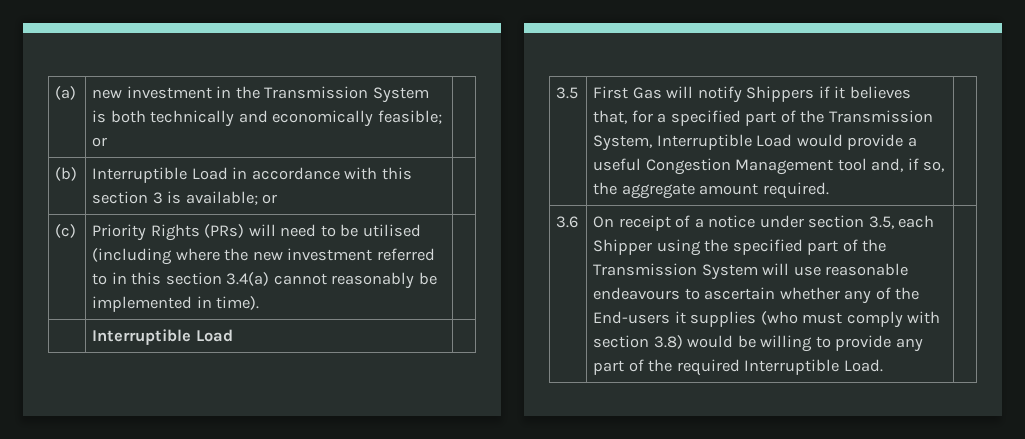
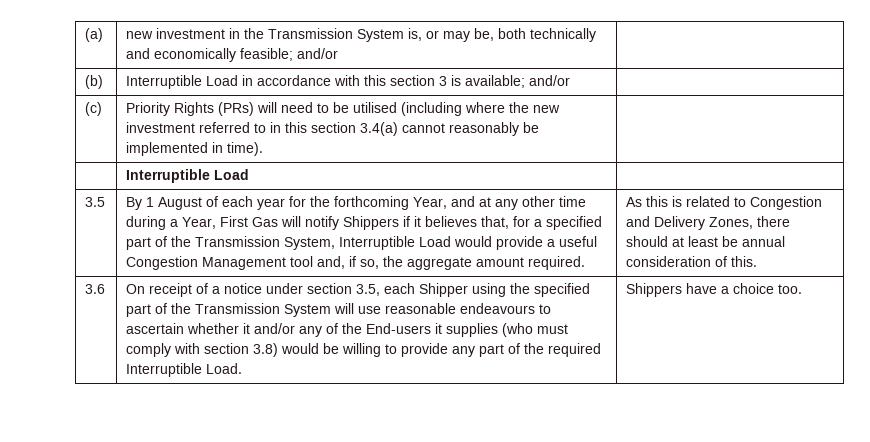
- (a) | new investment in the Transmission System is both technically and economically feasible; or |
+ (a) | new investment in the Transmission System is, or may be, both technically and economically feasible; and/or |
- (b) | Interruptible Load in accordance with this section 3 is available; or |
+ (b) | Interruptible Load in accordance with this section 3 is available; and/or |
- First Gas will notify Shippers if it believes that, for a specified part of the Transmission System, Interruptible Load would provide a useful Congestion Management tool and, if so, the aggregate amount required.
+ By 1 August of each year for the forthcoming Year, and at any other time during a Year, First Gas will notify Shippers if it believes that, for a specified part of the Transmission System, Interruptible Load would provide a useful Congestion Management tool and, if so, the aggregate amount required.
+ As this is related to Congestion and Delivery Zones, there should at least be annual consideration of this.
- On receipt of a notice under section 3.5, each Shipper using the specified part of the Transmission System will use reasonable endeavours to ascertain whether any of the End-users it supplies (who must comply with section 3.8) would be willing to provide any part of the required Interruptible Load.
+ On receipt of a notice under section 3.5, each Shipper using the specified part of the Transmission System will use reasonable endeavours to ascertain whether it and/or any of the End-users it supplies (who must comply with section 3.8) would be willing to provide any part of the required Interruptible Load.
+ Shippers have a choice too.

